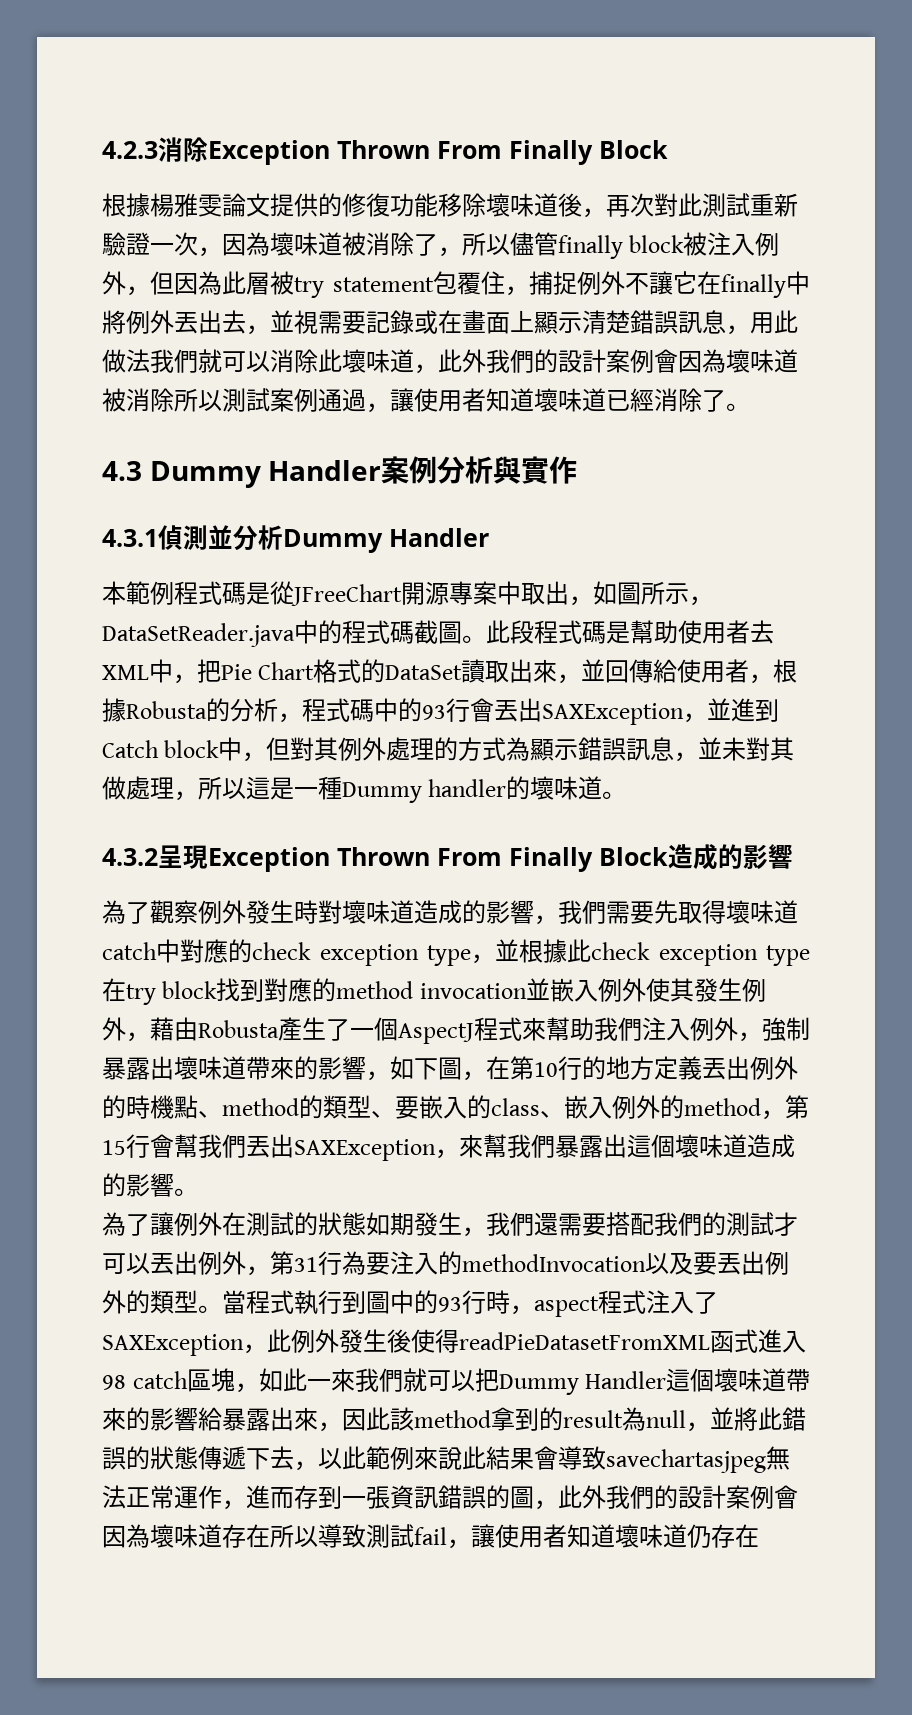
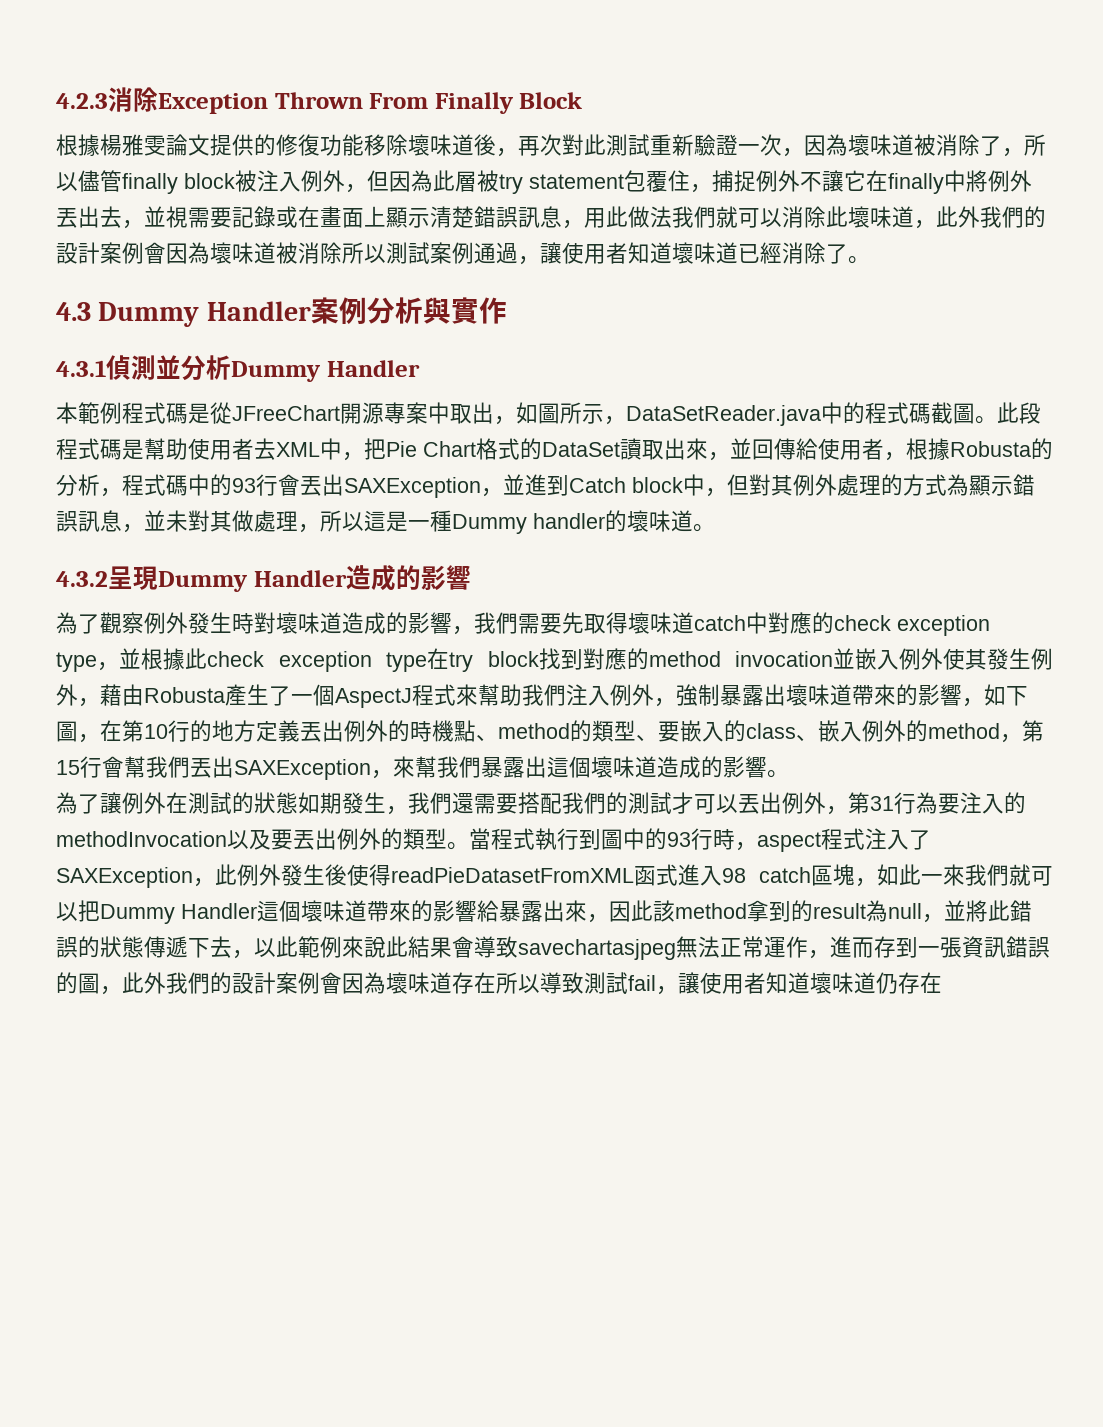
- 4.3.2呈現Exception Thrown From Finally Block造成的影響
+ 4.3.2呈現Dummy Handler造成的影響

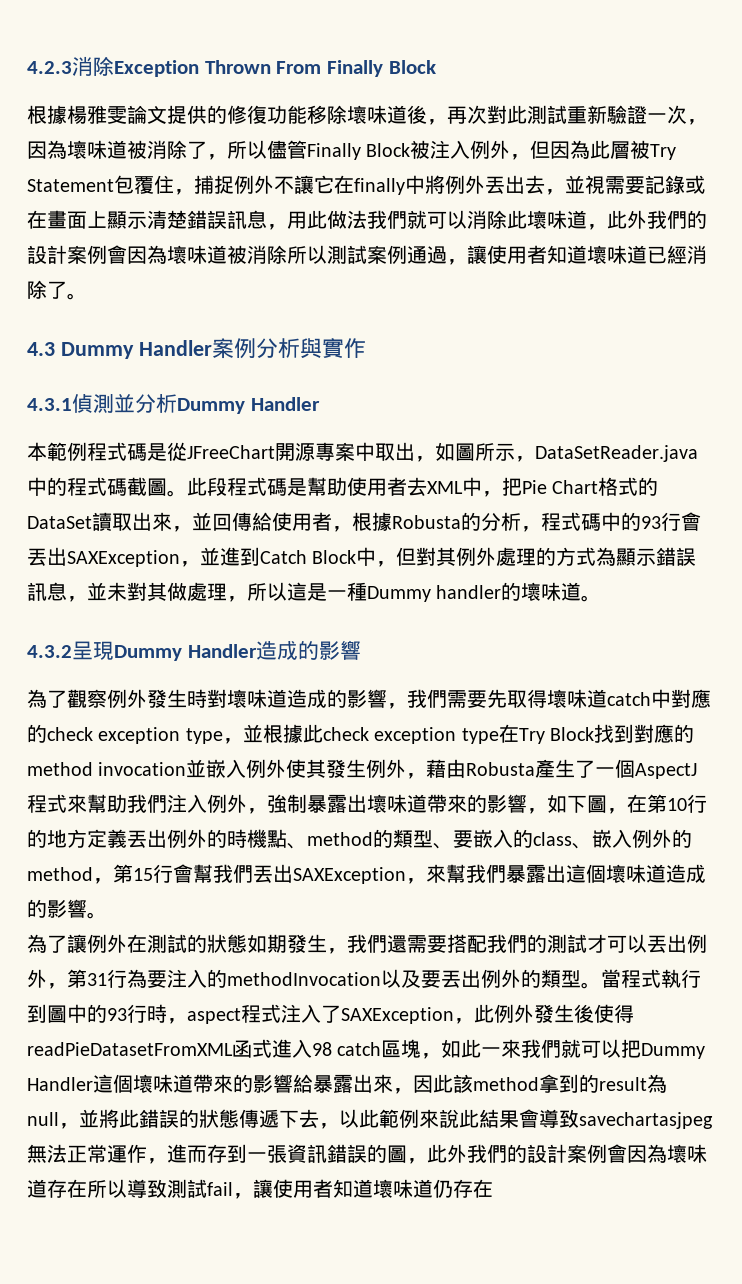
- 根據楊雅雯論文提供的修復功能移除壞味道後，再次對此測試重新驗證一次，因為壞味道被消除了，所以儘管finally block被注入例外，但因為此層被try statement包覆住，捕捉例外不讓它在finally中將例外丟出去，並視需要記錄或在畫面上顯示清楚錯誤訊息，用此做法我們就可以消除此壞味道，此外我們的設計案例會因為壞味道被消除所以測試案例通過，讓使用者知道壞味道已經消除了。
+ 根據楊雅雯論文提供的修復功能移除壞味道後，再次對此測試重新驗證一次，因為壞味道被消除了，所以儘管Finally Block被注入例外，但因為此層被Try Statement包覆住，捕捉例外不讓它在finally中將例外丟出去，並視需要記錄或在畫面上顯示清楚錯誤訊息，用此做法我們就可以消除此壞味道，此外我們的設計案例會因為壞味道被消除所以測試案例通過，讓使用者知道壞味道已經消除了。
- 此段程式碼是幫助使用者去XML中，把Pie Chart格式的DataSet讀取出來，並回傳給使用者，根據Robusta的分析，程式碼中的93行會丟出SAXException，並進到Catch block中，但對其例外處理的方式為顯示錯誤訊息，並未對其做處理，所以這是一種Dummy handler的壞味道。
+ 此段程式碼是幫助使用者去XML中，把Pie Chart格式的DataSet讀取出來，並回傳給使用者，根據Robusta的分析，程式碼中的93行會丟出SAXException，並進到Catch Block中，但對其例外處理的方式為顯示錯誤訊息，並未對其做處理，所以這是一種Dummy handler的壞味道。
- 為了觀察例外發生時對壞味道造成的影響，我們需要先取得壞味道catch中對應的check exception type，並根據此check exception type在try block找到對應的method invocation並嵌入例外使其發生例外，藉由Robusta產生了一個AspectJ程式來幫助我們注入例外，強制暴露出壞味道帶來的影響，如下圖，在第10行的地方定義丟出例外的時機點、method的類型、要嵌入的class、嵌入例外的method，第15行會幫我們丟出SAXException，來幫我們暴露出這個壞味道造成的影響。
+ 為了觀察例外發生時對壞味道造成的影響，我們需要先取得壞味道catch中對應的check exception type，並根據此check exception type在Try Block找到對應的method invocation並嵌入例外使其發生例外，藉由Robusta產生了一個AspectJ程式來幫助我們注入例外，強制暴露出壞味道帶來的影響，如下圖，在第10行的地方定義丟出例外的時機點、method的類型、要嵌入的class、嵌入例外的method，第15行會幫我們丟出SAXException，來幫我們暴露出這個壞味道造成的影響。

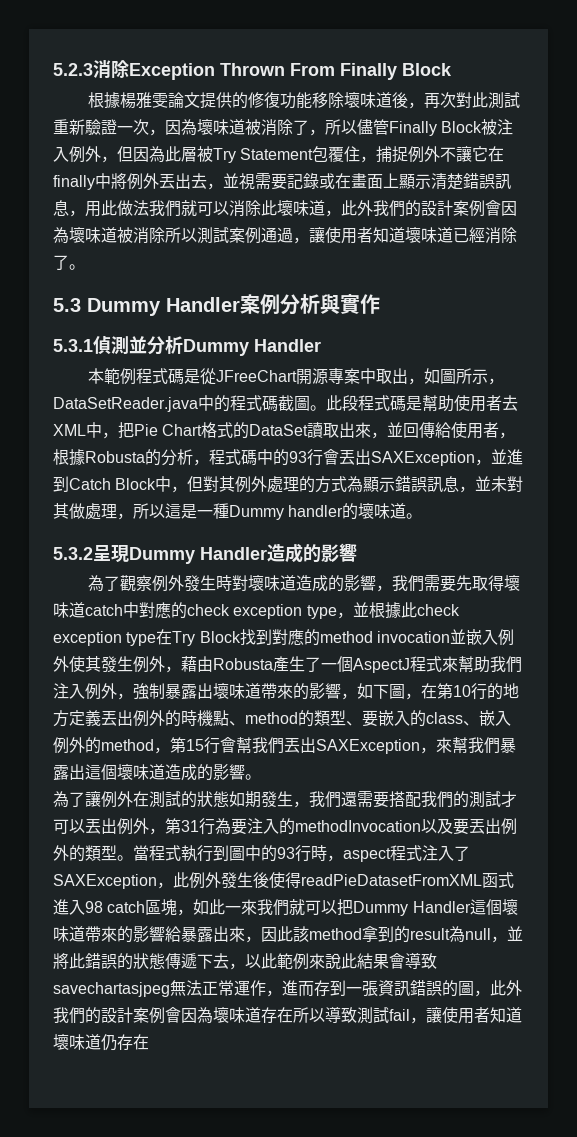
- 4.2.3消除Exception Thrown From Finally Block
+ 5.2.3消除Exception Thrown From Finally Block
- 4.3 Dummy Handler案例分析與實作
+ 5.3 Dummy Handler案例分析與實作
- 4.3.1偵測並分析Dummy Handler
+ 5.3.1偵測並分析Dummy Handler
- 4.3.2呈現Dummy Handler造成的影響
+ 5.3.2呈現Dummy Handler造成的影響

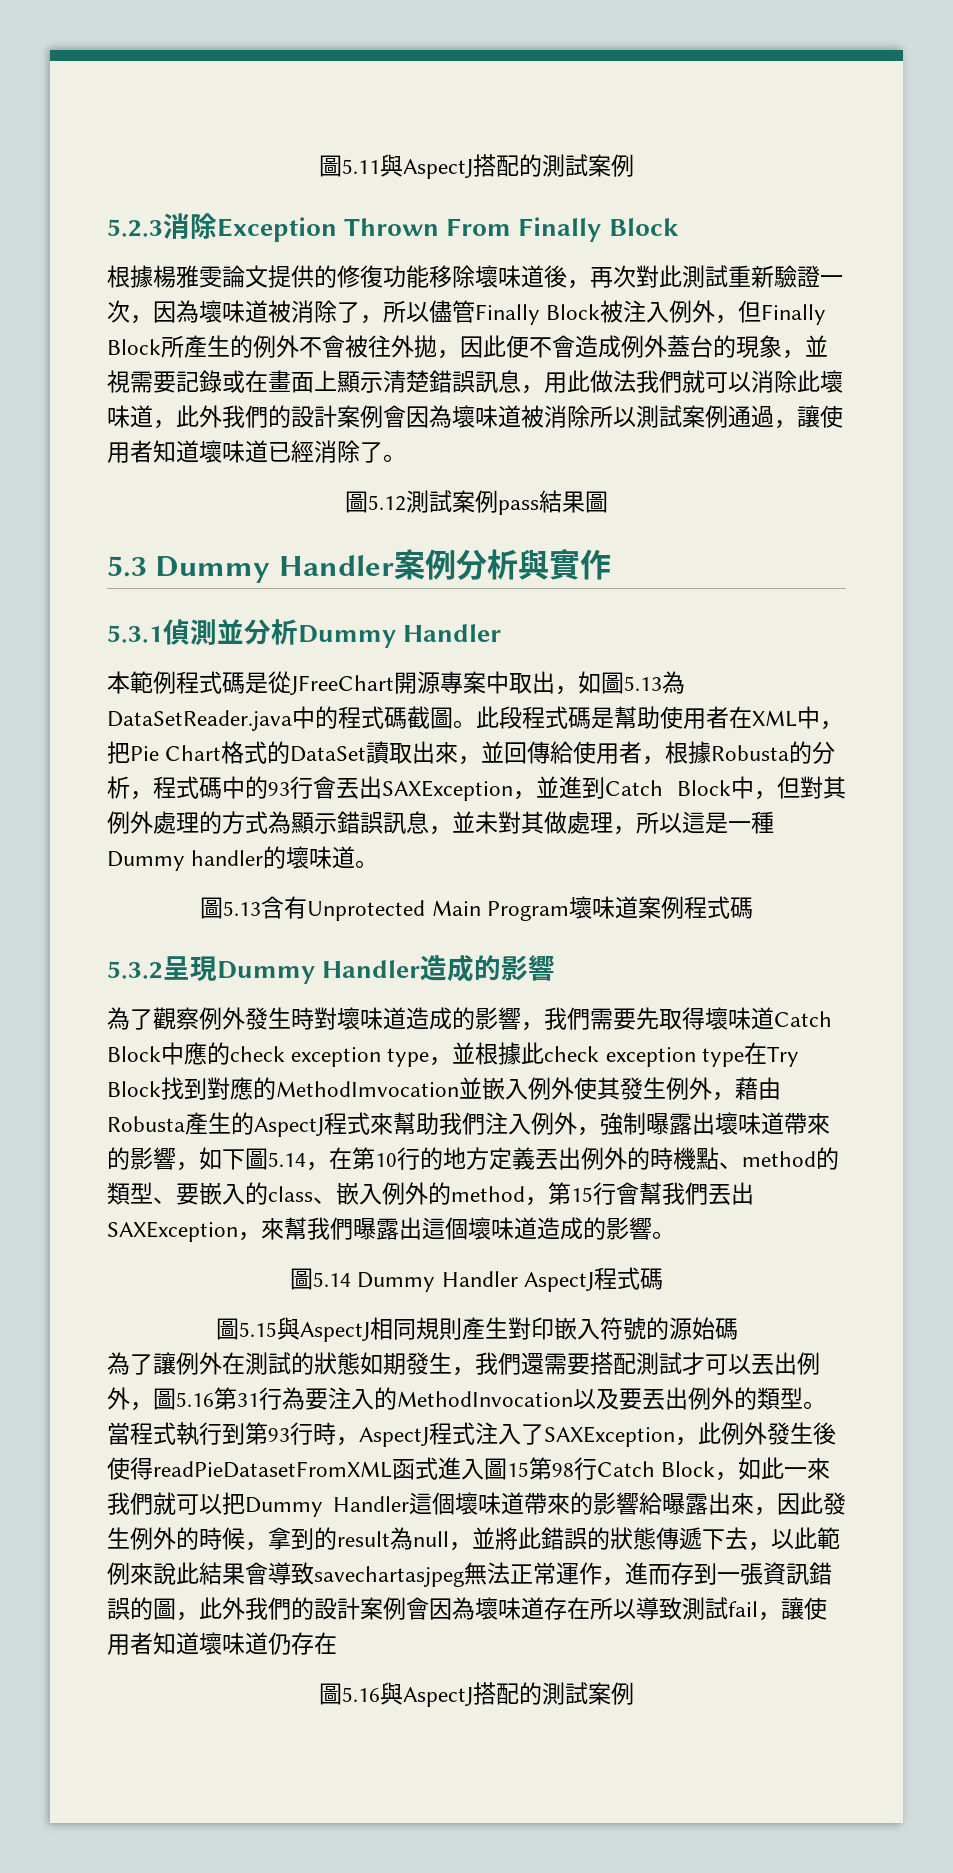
+ 圖5.11與AspectJ搭配的測試案例
- 根據楊雅雯論文提供的修復功能移除壞味道後，再次對此測試重新驗證一次，因為壞味道被消除了，所以儘管Finally Block被注入例外，但因為此層被Try Statement包覆住，捕捉例外不讓它在finally中將例外丟出去，並視需要記錄或在畫面上顯示清楚錯誤訊息，用此做法我們就可以消除此壞味道，此外我們的設計案例會因為壞味道被消除所以測試案例通過，讓使用者知道壞味道已經消除了。
+ 根據楊雅雯論文提供的修復功能移除壞味道後，再次對此測試重新驗證一次，因為壞味道被消除了，所以儘管Finally Block被注入例外，但Finally Block所產生的例外不會被往外拋，因此便不會造成例外蓋台的現象，並視需要記錄或在畫面上顯示清楚錯誤訊息，用此做法我們就可以消除此壞味道，此外我們的設計案例會因為壞味道被消除所以測試案例通過，讓使用者知道壞味道已經消除了。
+ 圖5.12測試案例pass結果圖
- 本範例程式碼是從JFreeChart開源專案中取出，如圖所示，DataSetReader.java中的程式碼截圖。
+ 本範例程式碼是從JFreeChart開源專案中取出，如圖5.13為DataSetReader.java中的程式碼截圖。
- 此段程式碼是幫助使用者去XML中，把Pie Chart格式的DataSet讀取出來，並回傳給使用者，根據Robusta的分析，程式碼中的93行會丟出SAXException，並進到Catch Block中，但對其例外處理的方式為顯示錯誤訊息，並未對其做處理，所以這是一種Dummy handler的壞味道。
+ 此段程式碼是幫助使用者在XML中，把Pie Chart格式的DataSet讀取出來，並回傳給使用者，根據Robusta的分析，程式碼中的93行會丟出SAXException，並進到Catch Block中，但對其例外處理的方式為顯示錯誤訊息，並未對其做處理，所以這是一種Dummy handler的壞味道。
+ 圖5.13含有Unprotected Main Program壞味道案例程式碼
- 為了觀察例外發生時對壞味道造成的影響，我們需要先取得壞味道catch中對應的check exception type，並根據此check exception type在Try Block找到對應的method invocation並嵌入例外使其發生例外，藉由Robusta產生了一個AspectJ程式來幫助我們注入例外，強制暴露出壞味道帶來的影響，如下圖，在第10行的地方定義丟出例外的時機點、method的類型、要嵌入的class、嵌入例外的method，第15行會幫我們丟出SAXException，來幫我們暴露出這個壞味道造成的影響。
+ 為了觀察例外發生時對壞味道造成的影響，我們需要先取得壞味道Catch Block中應的check exception type，並根據此check exception type在Try Block找到對應的MethodImvocation並嵌入例外使其發生例外，藉由Robusta產生的AspectJ程式來幫助我們注入例外，強制曝露出壞味道帶來的影響，如下圖5.14，在第10行的地方定義丟出例外的時機點、method的類型、要嵌入的class、嵌入例外的method，第15行會幫我們丟出SAXException，來幫我們曝露出這個壞味道造成的影響。
+ 圖5.14 Dummy Handler AspectJ程式碼
+ 圖5.15與AspectJ相同規則產生對印嵌入符號的源始碼
- 為了讓例外在測試的狀態如期發生，我們還需要搭配我們的測試才可以丟出例外，第31行為要注入的methodInvocation以及要丟出例外的類型。
+ 為了讓例外在測試的狀態如期發生，我們還需要搭配測試才可以丟出例外，圖5.16第31行為要注入的MethodInvocation以及要丟出例外的類型。
- 當程式執行到圖中的93行時，aspect程式注入了SAXException，此例外發生後使得readPieDatasetFromXML函式進入98 catch區塊，如此一來我們就可以把Dummy Handler這個壞味道帶來的影響給暴露出來，因此該method拿到的result為null，並將此錯誤的狀態傳遞下去，以此範例來說此結果會導致savechartasjpeg無法正常運作，進而存到一張資訊錯誤的圖，此外我們的設計案例會因為壞味道存在所以導致測試fail，讓使用者知道壞味道仍存在
+ 當程式執行到第93行時，AspectJ程式注入了SAXException，此例外發生後使得readPieDatasetFromXML函式進入圖15第98行Catch Block，如此一來我們就可以把Dummy Handler這個壞味道帶來的影響給曝露出來，因此發生例外的時候，拿到的result為null，並將此錯誤的狀態傳遞下去，以此範例來說此結果會導致savechartasjpeg無法正常運作，進而存到一張資訊錯誤的圖，此外我們的設計案例會因為壞味道存在所以導致測試fail，讓使用者知道壞味道仍存在
+ 圖5.16與AspectJ搭配的測試案例

